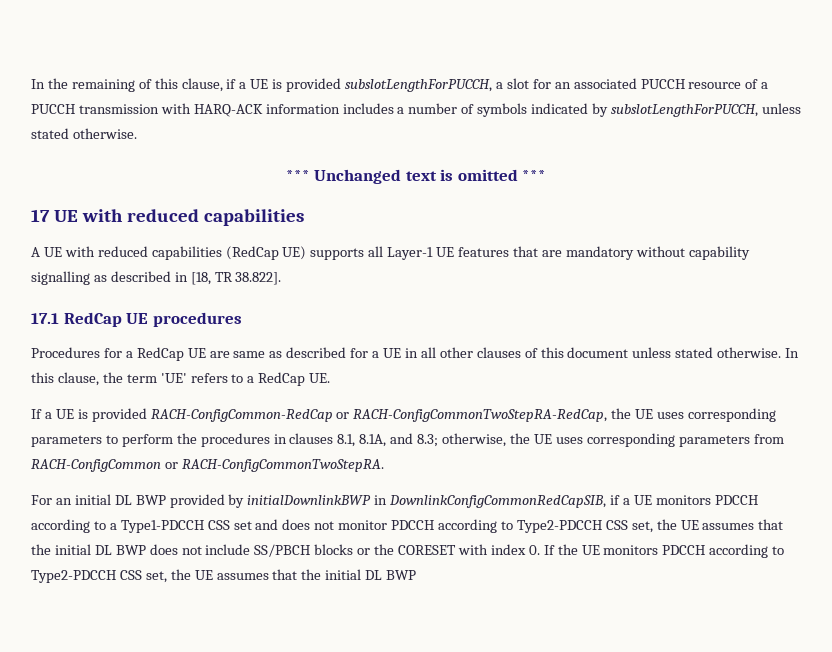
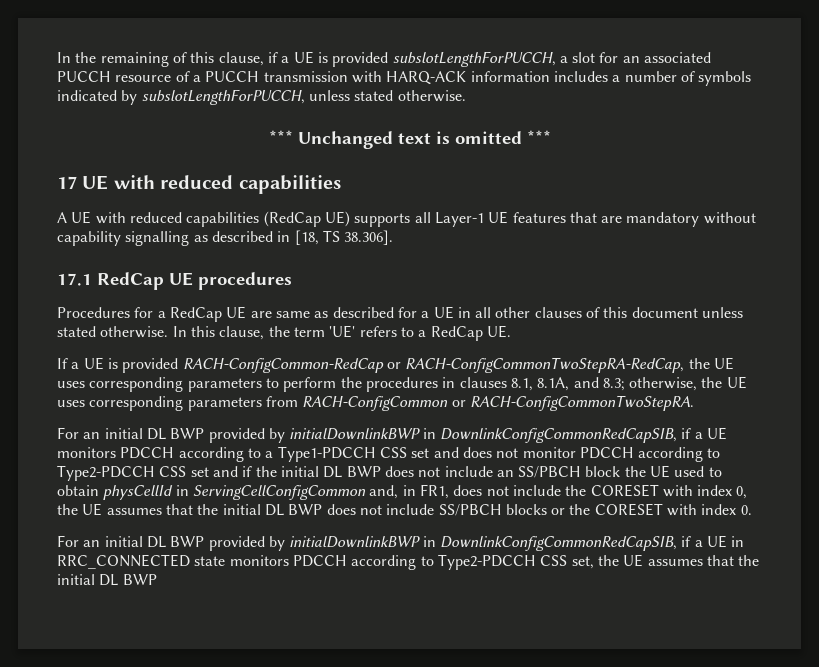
- A UE with reduced capabilities (RedCap UE) supports all Layer-1 UE features that are mandatory without capability signalling as described in [18, TR 38.822].
+ A UE with reduced capabilities (RedCap UE) supports all Layer-1 UE features that are mandatory without capability signalling as described in [18, TS 38.306].
- For an initial DL BWP provided by initialDownlinkBWP in DownlinkConfigCommonRedCapSIB, if a UE monitors PDCCH according to a Type1-PDCCH CSS set and does not monitor PDCCH according to Type2-PDCCH CSS set, the UE assumes that the initial DL BWP does not include SS/PBCH blocks or the CORESET with index 0. If the UE monitors PDCCH according to Type2-PDCCH CSS set, the UE assumes that the initial DL BWP
+ For an initial DL BWP provided by initialDownlinkBWP in DownlinkConfigCommonRedCapSIB, if a UE monitors PDCCH according to a Type1-PDCCH CSS set and does not monitor PDCCH according to Type2-PDCCH CSS set and if the initial DL BWP does not include an SS/PBCH block the UE used to obtain physCellId in ServingCellConfigCommon and, in FR1, does not include the CORESET with index 0, the UE assumes that the initial DL BWP does not include SS/PBCH blocks or the CORESET with index 0.
+ For an initial DL BWP provided by initialDownlinkBWP in DownlinkConfigCommonRedCapSIB, if a UE in RRC_CONNECTED state monitors PDCCH according to Type2-PDCCH CSS set, the UE assumes that the initial DL BWP

